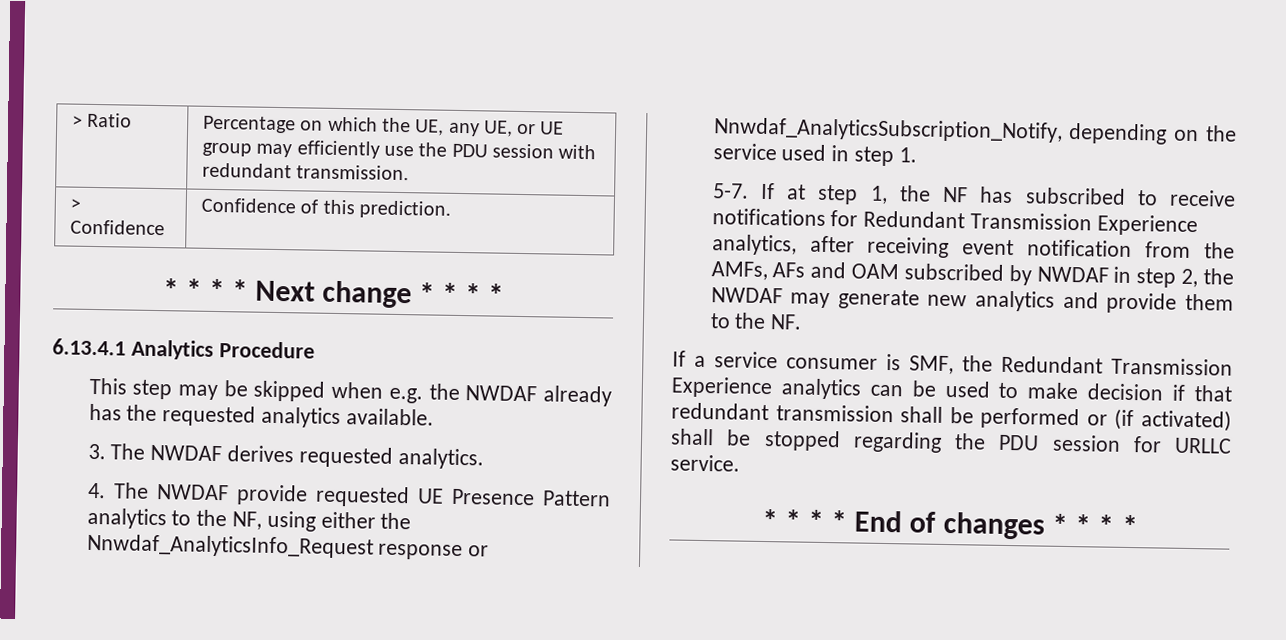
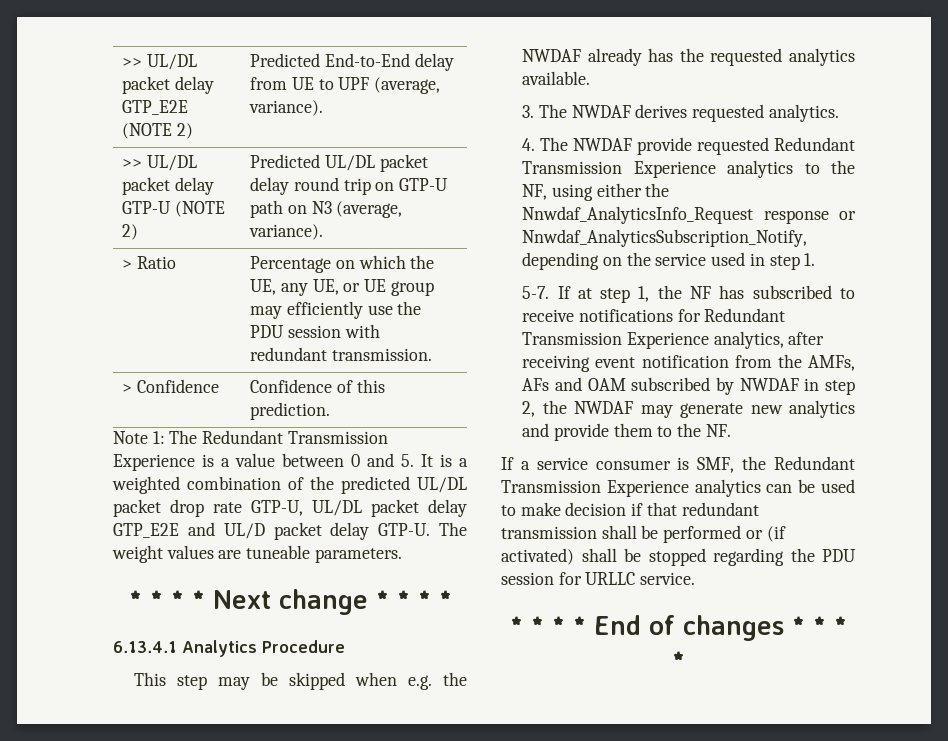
+ >> UL/DL packet delay GTP_E2E (NOTE 2) | Predicted End-to-End delay from UE to UPF (average, variance).
+ >> UL/DL packet delay GTP-U (NOTE 2) | Predicted UL/DL packet delay round trip on GTP-U path on N3 (average, variance).
+ Note 1: The Redundant Transmission Experience is a value between 0 and 5. It is a weighted combination of the predicted UL/DL packet drop rate GTP-U, UL/DL packet delay GTP_E2E and UL/D packet delay GTP-U. The weight values are tuneable parameters.
- 4. The NWDAF provide requested UE Presence Pattern analytics to the NF, using either the Nnwdaf_AnalyticsInfo_Request response or Nnwdaf_AnalyticsSubscription_Notify, depending on the service used in step 1.
+ 4. The NWDAF provide requested Redundant Transmission Experience analytics to the NF, using either the Nnwdaf_AnalyticsInfo_Request response or Nnwdaf_AnalyticsSubscription_Notify, depending on the service used in step 1.

